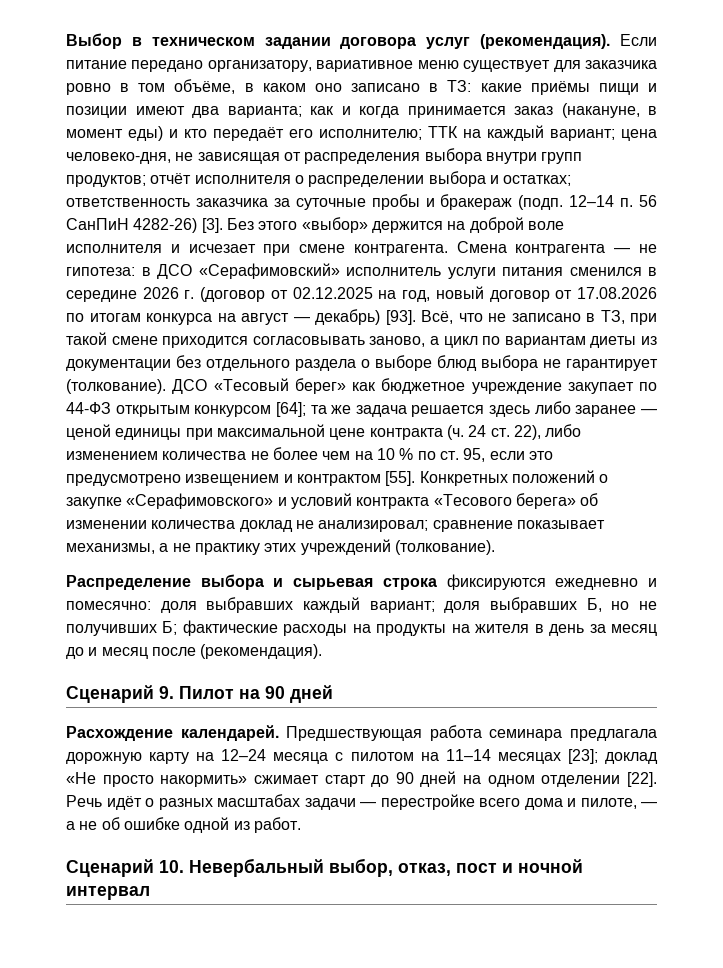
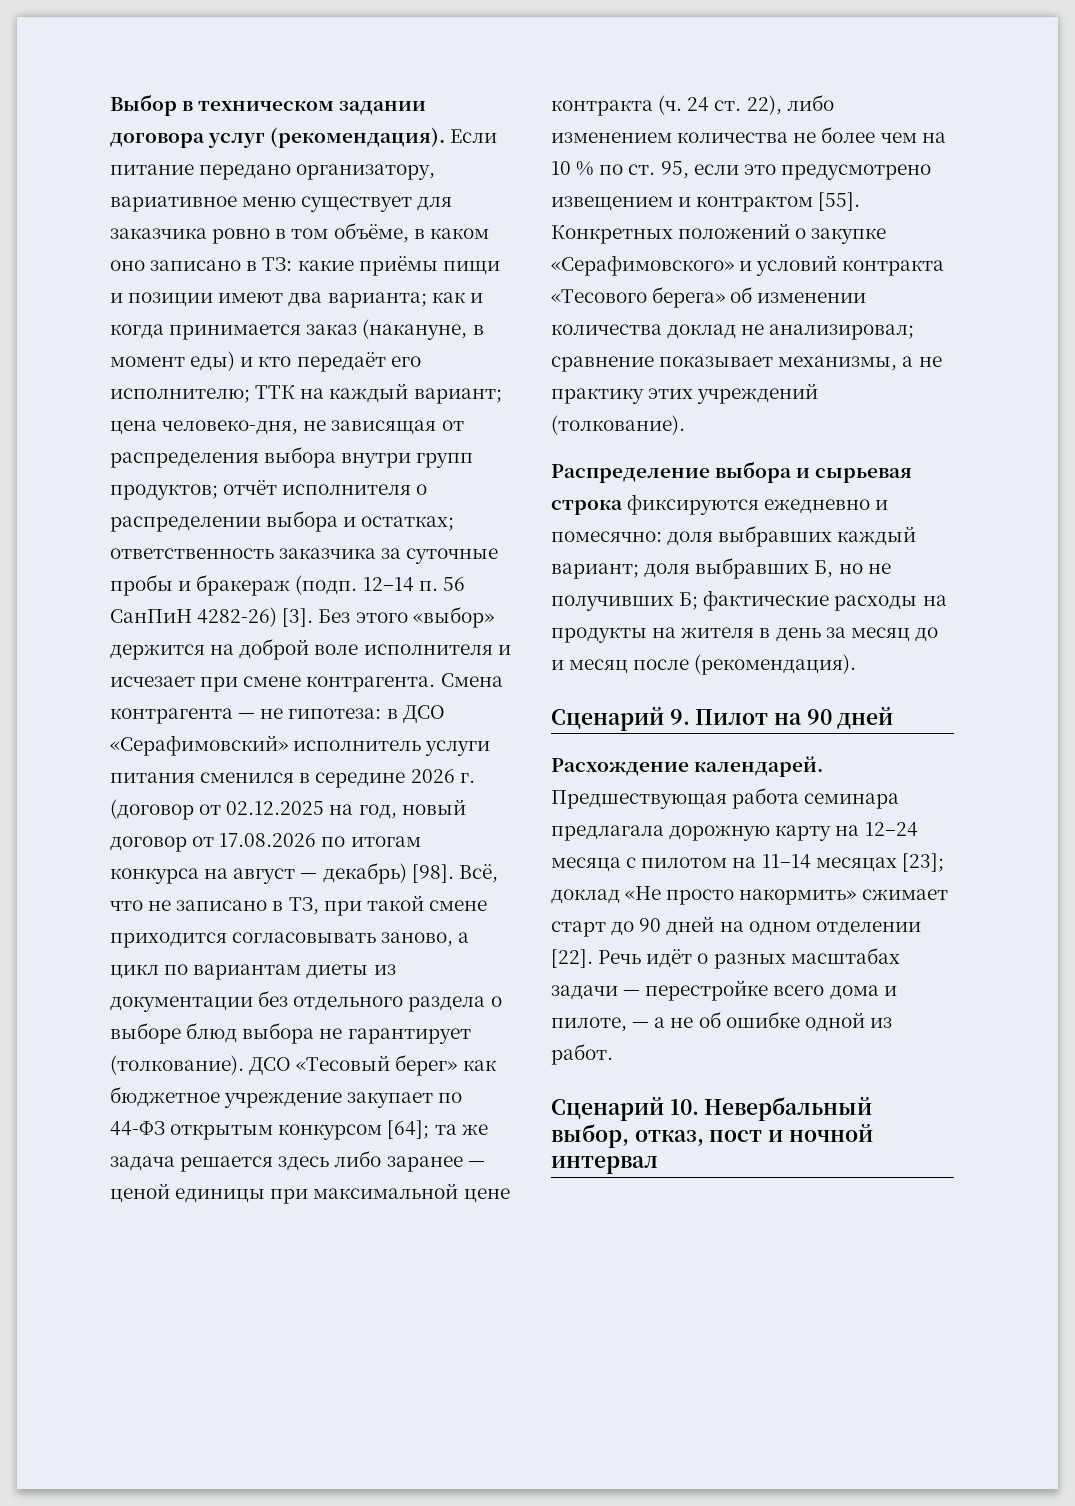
- Смена контрагента — не гипотеза: в ДСО «Серафимовский» исполнитель услуги питания сменился в середине 2026 г. (договор от 02.12.2025 на год, новый договор от 17.08.2026 по итогам конкурса на август — декабрь) [93].
+ Смена контрагента — не гипотеза: в ДСО «Серафимовский» исполнитель услуги питания сменился в середине 2026 г. (договор от 02.12.2025 на год, новый договор от 17.08.2026 по итогам конкурса на август — декабрь) [98].

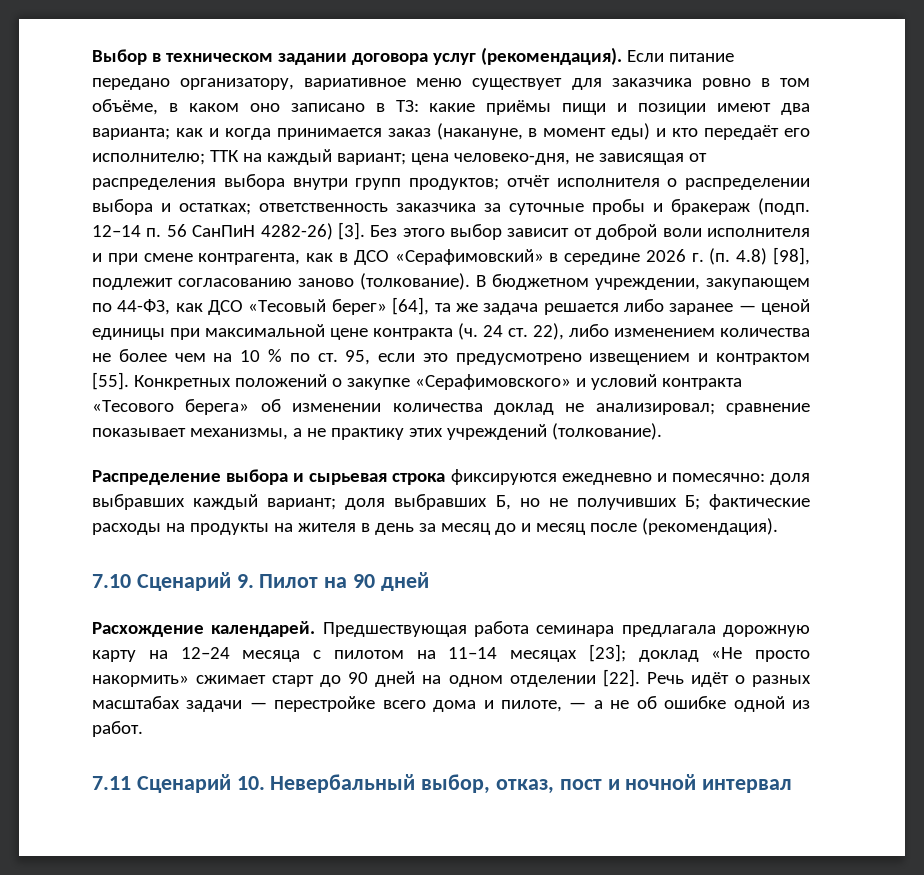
- Без этого «выбор» держится на доброй воле исполнителя и исчезает при смене контрагента. Смена контрагента — не гипотеза: в ДСО «Серафимовский» исполнитель услуги питания сменился в середине 2026 г. (договор от 02.12.2025 на год, новый договор от 17.08.2026 по итогам конкурса на август — декабрь) [98]. Всё, что не записано в ТЗ, при такой смене приходится согласовывать заново, а цикл по вариантам диеты из документации без отдельного раздела о выборе блюд выбора не гарантирует (толкование). ДСО «Тесовый берег» как бюджетное учреждение закупает по 44-ФЗ открытым конкурсом [64]; та же задача решается здесь либо заранее — ценой единицы при максимальной цене контракта (ч. 24 ст. 22), либо изменением количества не более чем на 10 % по ст. 95, если это предусмотрено извещением и контрактом [55].
+ Без этого выбор зависит от доброй воли исполнителя и при смене контрагента, как в ДСО «Серафимовский» в середине 2026 г. (п. 4.8) [98], подлежит согласованию заново (толкование). В бюджетном учреждении, закупающем по 44-ФЗ, как ДСО «Тесовый берег» [64], та же задача решается либо заранее — ценой единицы при максимальной цене контракта (ч. 24 ст. 22), либо изменением количества не более чем на 10 % по ст. 95, если это предусмотрено извещением и контрактом [55].
- Сценарий 9. Пилот на 90 дней
+ 7.10 Сценарий 9. Пилот на 90 дней
- Сценарий 10. Невербальный выбор, отказ, пост и ночной интервал
+ 7.11 Сценарий 10. Невербальный выбор, отказ, пост и ночной интервал

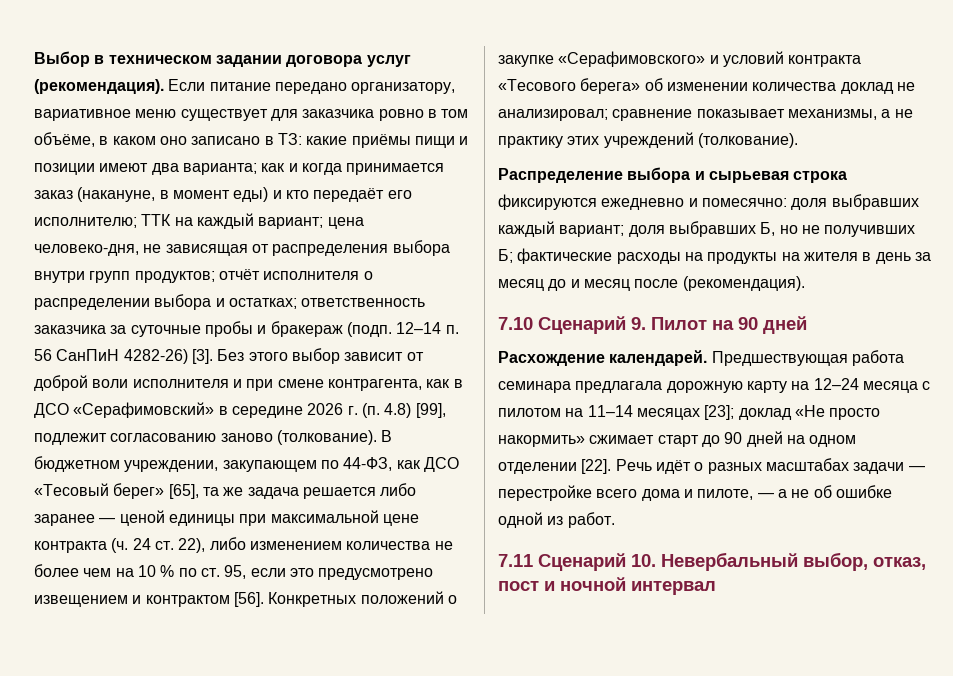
- Без этого выбор зависит от доброй воли исполнителя и при смене контрагента, как в ДСО «Серафимовский» в середине 2026 г. (п. 4.8) [98], подлежит согласованию заново (толкование).
+ Без этого выбор зависит от доброй воли исполнителя и при смене контрагента, как в ДСО «Серафимовский» в середине 2026 г. (п. 4.8) [99], подлежит согласованию заново (толкование).
- В бюджетном учреждении, закупающем по 44-ФЗ, как ДСО «Тесовый берег» [64], та же задача решается либо заранее — ценой единицы при максимальной цене контракта (ч. 24 ст. 22), либо изменением количества не более чем на 10 % по ст. 95, если это предусмотрено извещением и контрактом [55].
+ В бюджетном учреждении, закупающем по 44-ФЗ, как ДСО «Тесовый берег» [65], та же задача решается либо заранее — ценой единицы при максимальной цене контракта (ч. 24 ст. 22), либо изменением количества не более чем на 10 % по ст. 95, если это предусмотрено извещением и контрактом [56].

